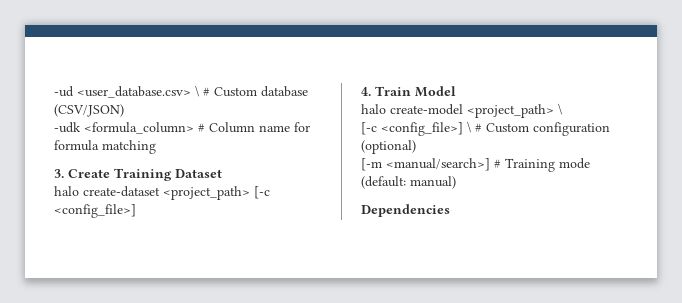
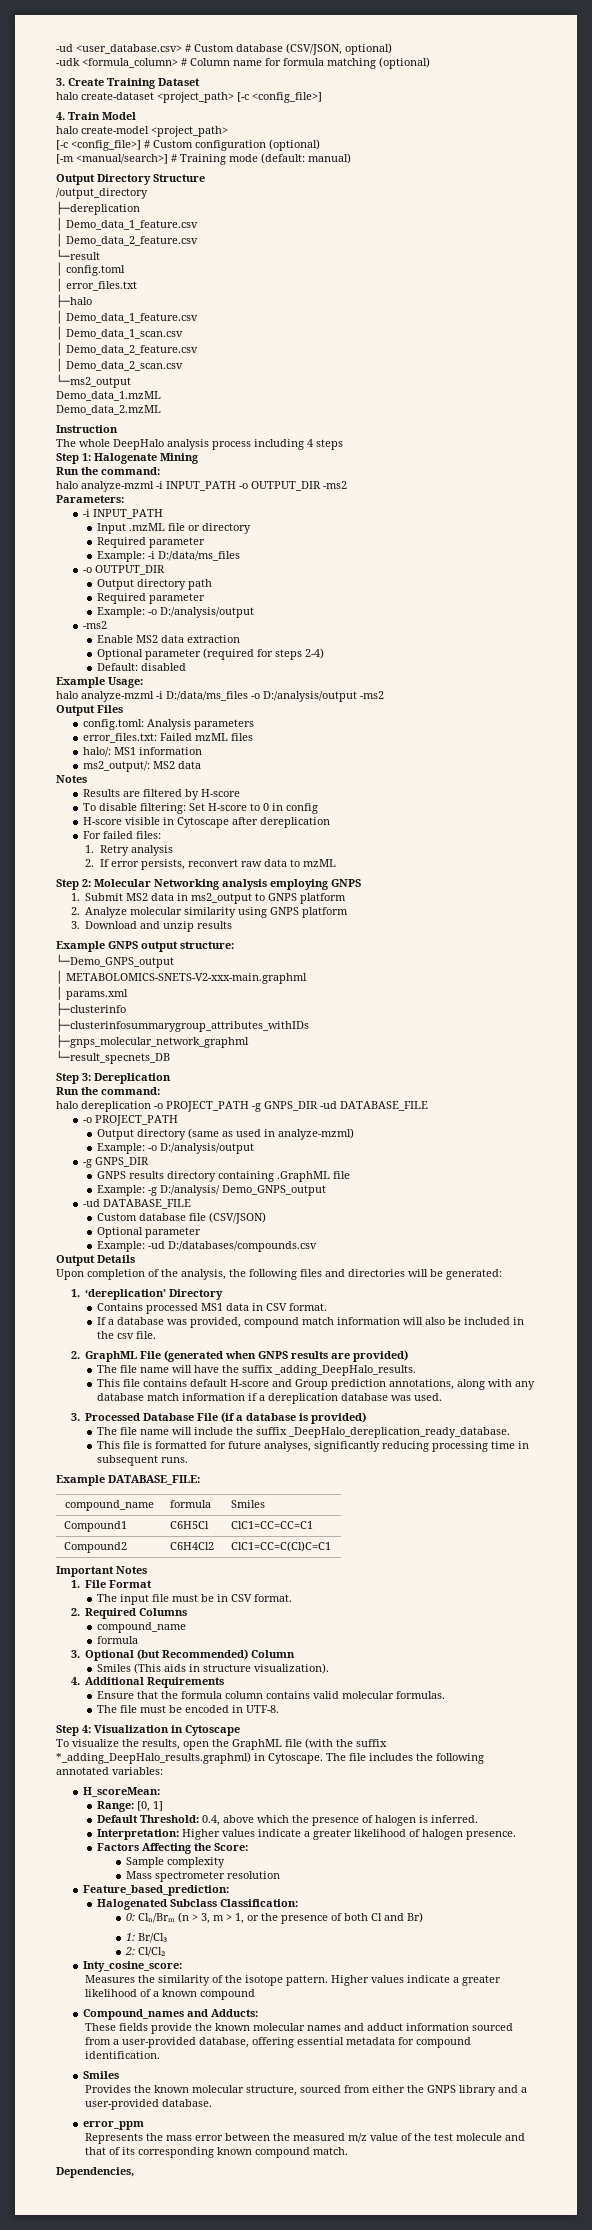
- -ud <user_database.csv> \ # Custom database (CSV/JSON)
+ -ud <user_database.csv> # Custom database (CSV/JSON, optional)
- -udk <formula_column> # Column name for formula matching
+ -udk <formula_column> # Column name for formula matching (optional)
- halo create-model <project_path> \
- [-c <config_file>] \ # Custom configuration (optional)
+ halo create-model <project_path>
+ [-c <config_file>] # Custom configuration (optional)
- Dependencies
+ Output Directory Structure
+ /output_directory
+ ├─dereplication
+ │ Demo_data_1_feature.csv
+ │ Demo_data_2_feature.csv
+ └─result
+ │ config.toml
+ │ error_files.txt
+ ├─halo
+ │ Demo_data_1_feature.csv
+ │ Demo_data_1_scan.csv
+ │ Demo_data_2_feature.csv
+ │ Demo_data_2_scan.csv
+ └─ms2_output
+ Demo_data_1.mzML
+ Demo_data_2.mzML
+ Instruction
+ The whole DeepHalo analysis process including 4 steps
+ Step 1: Halogenate Mining
+ Run the command:
+ halo analyze-mzml -i INPUT_PATH -o OUTPUT_DIR -ms2
+ Parameters:
+ -i INPUT_PATH
+ Input .mzML file or directory
+ Required parameter
+ Example: -i D:/data/ms_files
+ -o OUTPUT_DIR
+ Output directory path
+ Required parameter
+ Example: -o D:/analysis/output
+ -ms2
+ Enable MS2 data extraction
+ Optional parameter (required for steps 2-4)
+ Default: disabled
+ Example Usage:
+ halo analyze-mzml -i D:/data/ms_files -o D:/analysis/output -ms2
+ Output Files
+ config.toml: Analysis parameters
+ error_files.txt: Failed mzML files
+ halo/: MS1 information
+ ms2_output/: MS2 data
+ Notes
+ Results are filtered by H-score
+ To disable filtering: Set H-score to 0 in config
+ H-score visible in Cytoscape after dereplication
+ For failed files:
+ 1. Retry analysis
+ 2. If error persists, reconvert raw data to mzML
+ Step 2: Molecular Networking analysis employing GNPS
+ 1. Submit MS2 data in ms2_output to GNPS platform
+ 2. Analyze molecular similarity using GNPS platform
+ 3. Download and unzip results
+ Example GNPS output structure:
+ └─Demo_GNPS_output
+ │ METABOLOMICS-SNETS-V2-xxx-main.graphml
+ │ params.xml
+ ├─clusterinfo
+ ├─clusterinfosummarygroup_attributes_withIDs
+ ├─gnps_molecular_network_graphml
+ └─result_specnets_DB
+ Step 3: Dereplication
+ Run the command:
+ halo dereplication -o PROJECT_PATH -g GNPS_DIR -ud DATABASE_FILE
+ -o PROJECT_PATH
+ Output directory (same as used in analyze-mzml)
+ Example: -o D:/analysis/output
+ -g GNPS_DIR
+ GNPS results directory containing .GraphML file
+ Example: -g D:/analysis/ Demo_GNPS_output
+ -ud DATABASE_FILE
+ Custom database file (CSV/JSON)
+ Optional parameter
+ Example: -ud D:/databases/compounds.csv
+ Output Details
+ Upon completion of the analysis, the following files and directories will be generated:
+ 1. ‘dereplication’ Directory
+ Contains processed MS1 data in CSV format.
+ If a database was provided, compound match information will also be included in the csv file.
+ 2. GraphML File (generated when GNPS results are provided)
+ The file name will have the suffix _adding_DeepHalo_results.
+ This file contains default H-score and Group prediction annotations, along with any database match information if a dereplication database was used.
+ 3. Processed Database File (if a database is provided)
+ The file name will include the suffix _DeepHalo_dereplication_ready_database.
+ This file is formatted for future analyses, significantly reducing processing time in subsequent runs.
+ Example DATABASE_FILE:
+ compound_name | formula | Smiles
+ Compound1 | C6H5Cl | ClC1=CC=CC=C1
+ Compound2 | C6H4Cl2 | ClC1=CC=C(Cl)C=C1
+ Important Notes
+ 1. File Format
+ The input file must be in CSV format.
+ 2. Required Columns
+ compound_name
+ formula
+ 3. Optional (but Recommended) Column
+ Smiles (This aids in structure visualization).
+ 4. Additional Requirements
+ Ensure that the formula column contains valid molecular formulas.
+ The file must be encoded in UTF-8.
+ Step 4: Visualization in Cytoscape
+ To visualize the results, open the GraphML file (with the suffix *_adding_DeepHalo_results.graphml) in Cytoscape. The file includes the following annotated variables:
+ H_scoreMean:
+ Range: [0, 1]
+ Default Threshold: 0.4, above which the presence of halogen is inferred.
+ Interpretation: Higher values indicate a greater likelihood of halogen presence.
+ Factors Affecting the Score:
+ Sample complexity
+ Mass spectrometer resolution
+ Feature_based_prediction:
+ Halogenated Subclass Classification:
+ 0: Clₙ/Brₘ (n > 3, m > 1, or the presence of both Cl and Br)
+ 1: Br/Cl₃
+ 2: Cl/Cl₂
+ Inty_cosine_score:
+ Measures the similarity of the isotope pattern. Higher values indicate a greater likelihood of a known compound
+ Compound_names and Adducts:
+ These fields provide the known molecular names and adduct information sourced from a user-provided database, offering essential metadata for compound identification.
+ Smiles
+ Provides the known molecular structure, sourced from either the GNPS library and a user-provided database.
+ error_ppm
+ Represents the mass error between the measured m/z value of the test molecule and that of its corresponding known compound match.
+ Dependencies,

